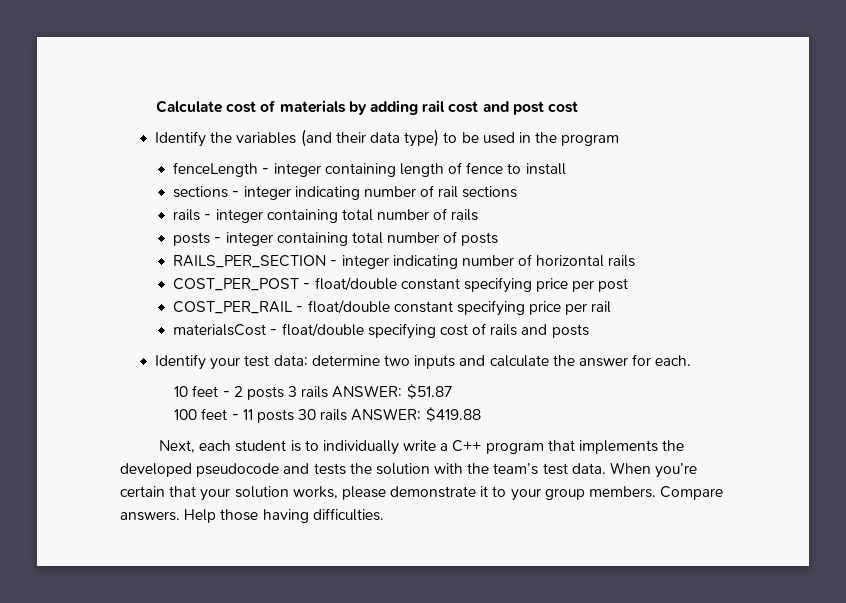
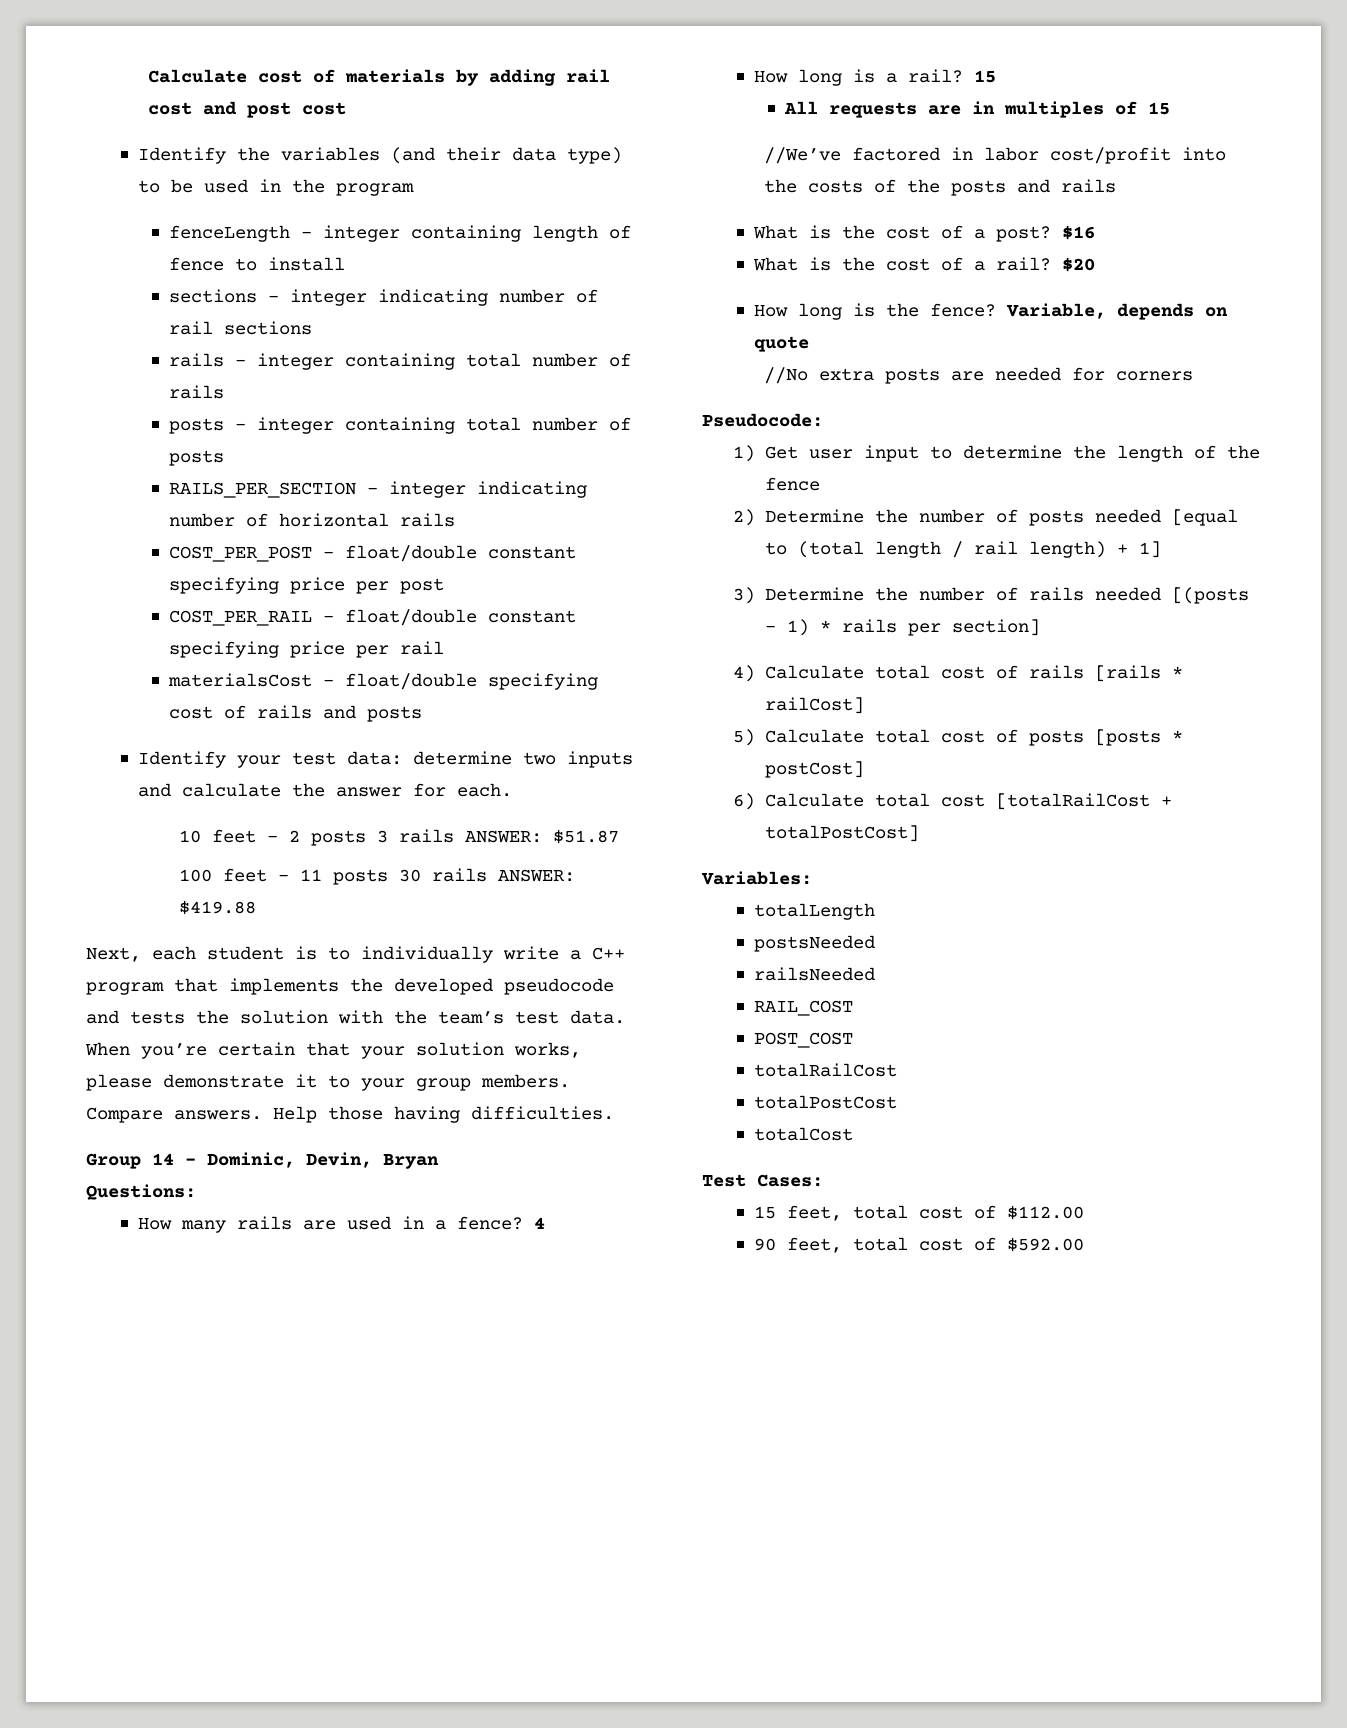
+ Group 14 – Dominic, Devin, Bryan
+ Questions:
+ How many rails are used in a fence? 4
+ How long is a rail? 15
+ All requests are in multiples of 15
+ //We’ve factored in labor cost/profit into the costs of the posts and rails
+ What is the cost of a post? $16
+ What is the cost of a rail? $20
+ How long is the fence? Variable, depends on quote
+ //No extra posts are needed for corners
+ Pseudocode:
+ 1) Get user input to determine the length of the fence
+ 2) Determine the number of posts needed [equal to (total length / rail length) + 1]
+ 3) Determine the number of rails needed [(posts – 1) * rails per section]
+ 4) Calculate total cost of rails [rails * railCost]
+ 5) Calculate total cost of posts [posts * postCost]
+ 6) Calculate total cost [totalRailCost + totalPostCost]
+ Variables:
+ totalLength
+ postsNeeded
+ railsNeeded
+ RAIL_COST
+ POST_COST
+ totalRailCost
+ totalPostCost
+ totalCost
+ Test Cases:
+ 15 feet, total cost of $112.00
+ 90 feet, total cost of $592.00

